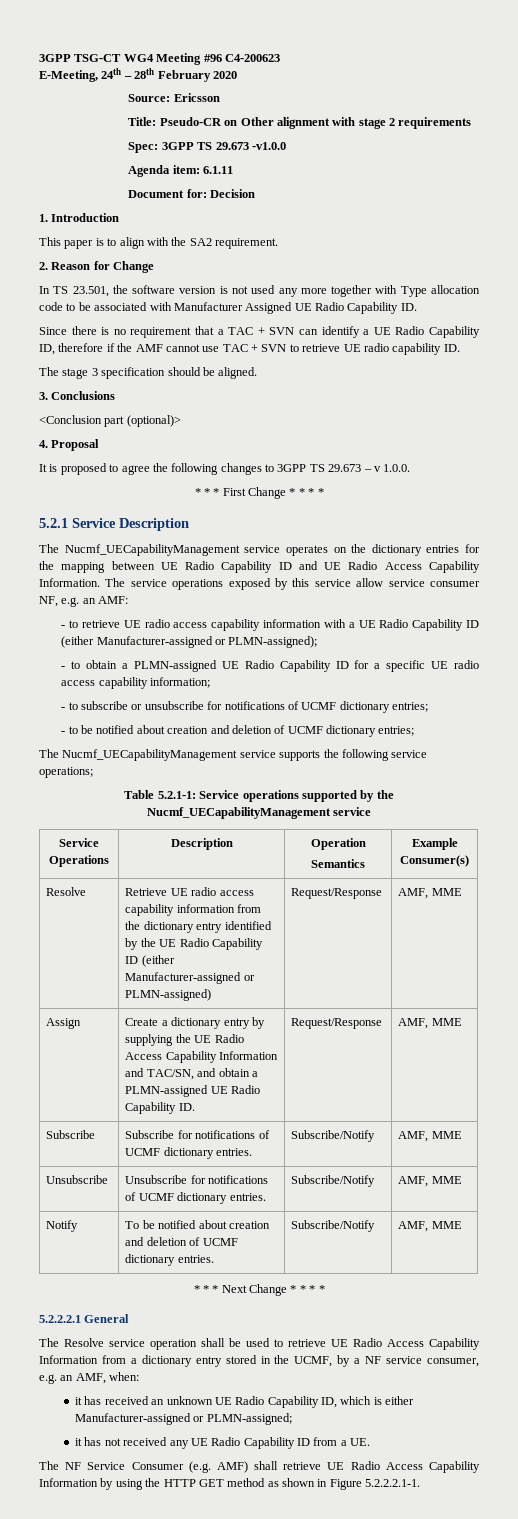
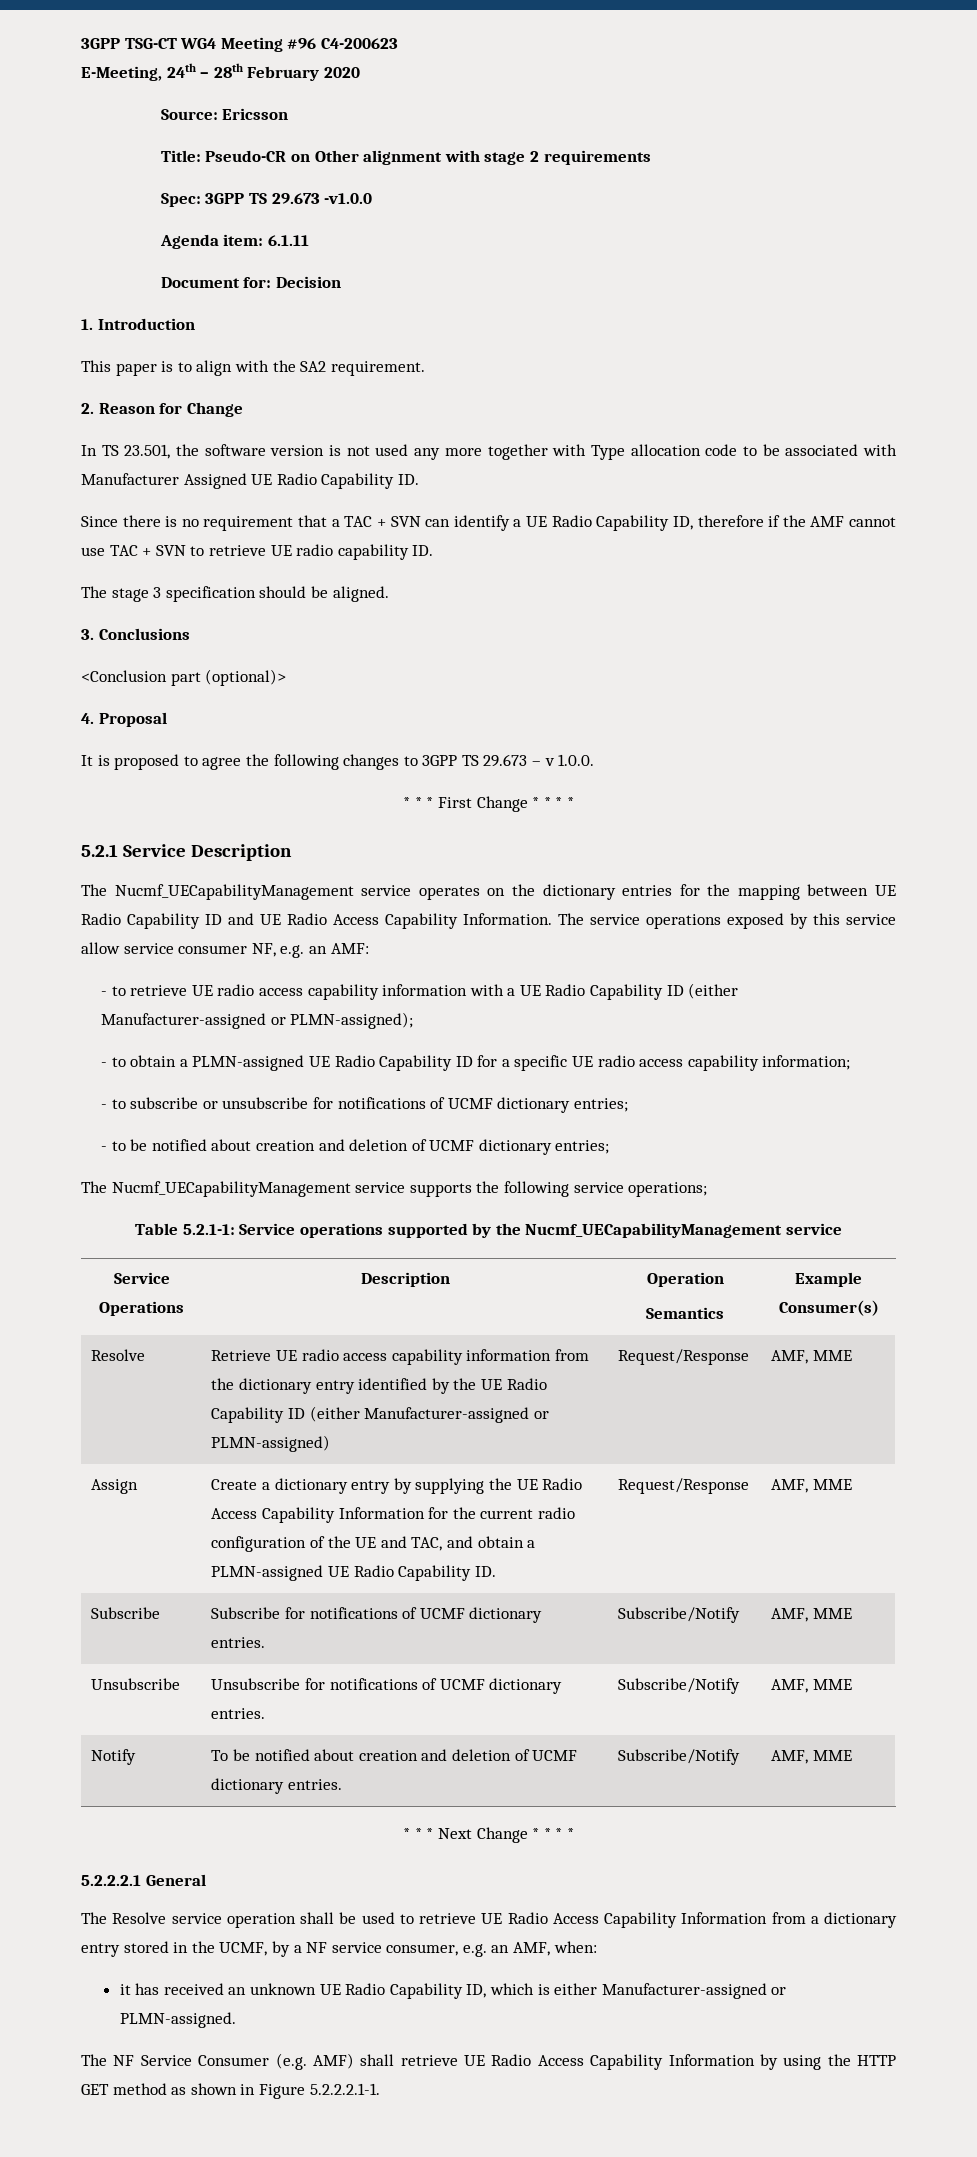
- Assign | Create a dictionary entry by supplying the UE Radio Access Capability Information and TAC/SN, and obtain a PLMN-assigned UE Radio Capability ID. | Request/Response | AMF, MME
+ Assign | Create a dictionary entry by supplying the UE Radio Access Capability Information for the current radio configuration of the UE and TAC, and obtain a PLMN-assigned UE Radio Capability ID. | Request/Response | AMF, MME
- it has received an unknown UE Radio Capability ID, which is either Manufacturer-assigned or PLMN-assigned;
- it has not received any UE Radio Capability ID from a UE.
+ it has received an unknown UE Radio Capability ID, which is either Manufacturer-assigned or PLMN-assigned.

